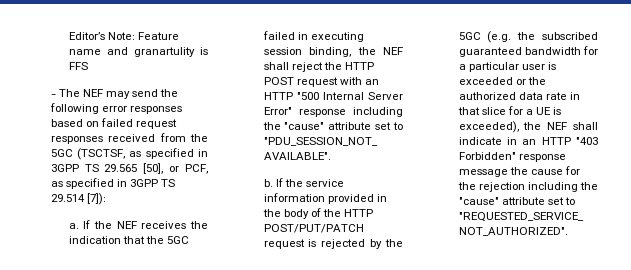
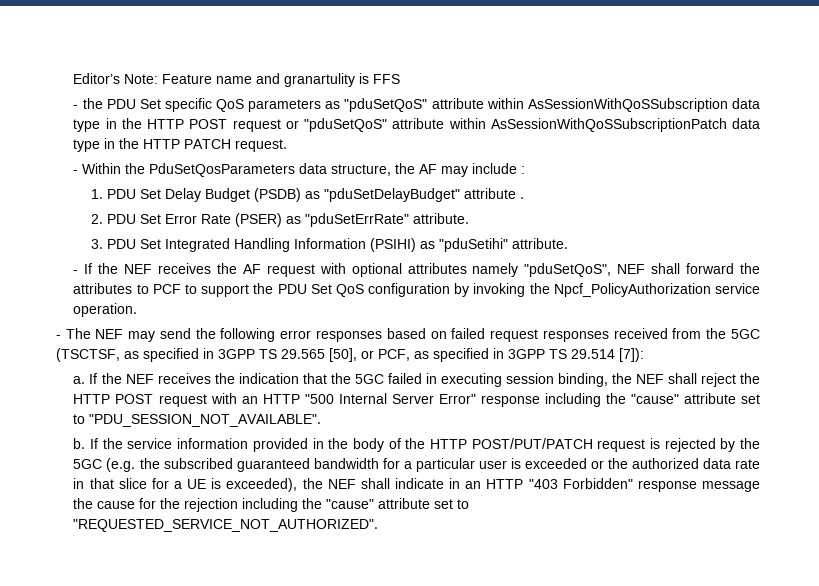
+ - the PDU Set specific QoS parameters as "pduSetQoS" attribute within AsSessionWithQoSSubscription data type in the HTTP POST request or "pduSetQoS" attribute within AsSessionWithQoSSubscriptionPatch data type in the HTTP PATCH request.
+ - Within the PduSetQosParameters data structure, the AF may include :
+ 1. PDU Set Delay Budget (PSDB) as "pduSetDelayBudget" attribute .
+ 2. PDU Set Error Rate (PSER) as "pduSetErrRate" attribute.
+ 3. PDU Set Integrated Handling Information (PSIHI) as "pduSetihi" attribute.
+ - If the NEF receives the AF request with optional attributes namely "pduSetQoS", NEF shall forward the attributes to PCF to support the PDU Set QoS configuration by invoking the Npcf_PolicyAuthorization service operation.

